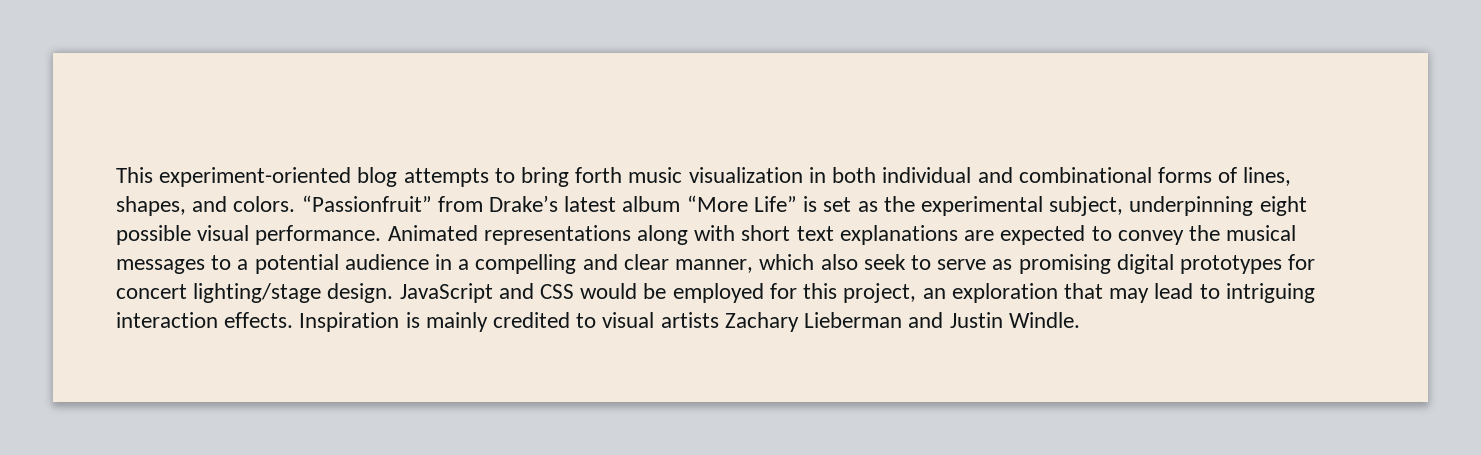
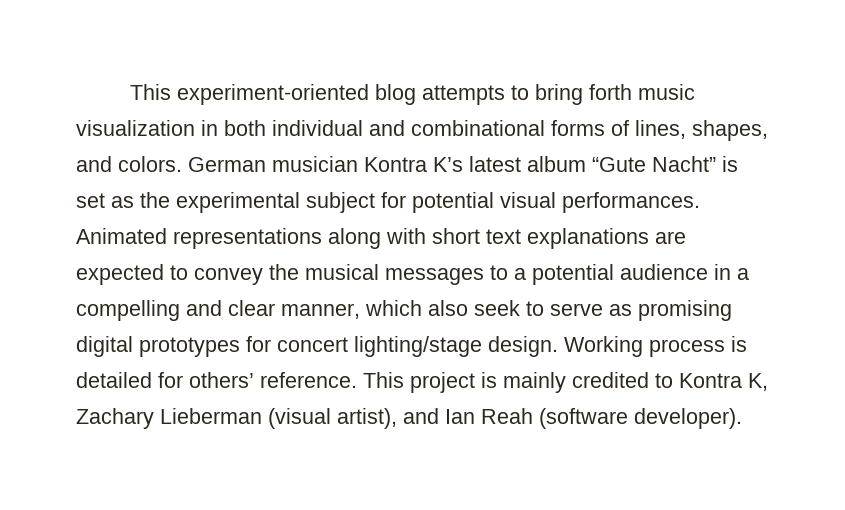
- “Passionfruit” from Drake’s latest album “More Life” is set as the experimental subject, underpinning eight possible visual performance.
+ German musician Kontra K’s latest album “Gute Nacht” is set as the experimental subject for potential visual performances.
- JavaScript and CSS would be employed for this project, an exploration that may lead to intriguing interaction effects. Inspiration is mainly credited to visual artists Zachary Lieberman and Justin Windle.
+ Working process is detailed for others’ reference. This project is mainly credited to Kontra K, Zachary Lieberman (visual artist), and Ian Reah (software developer).

